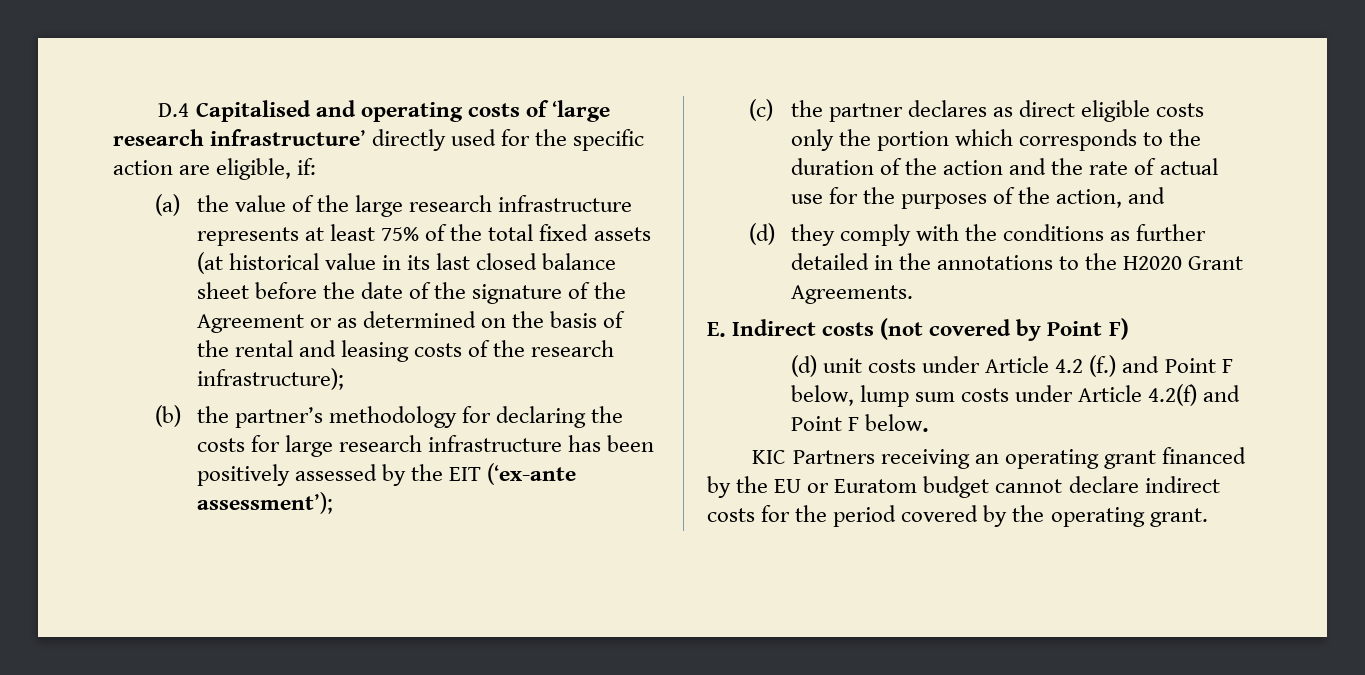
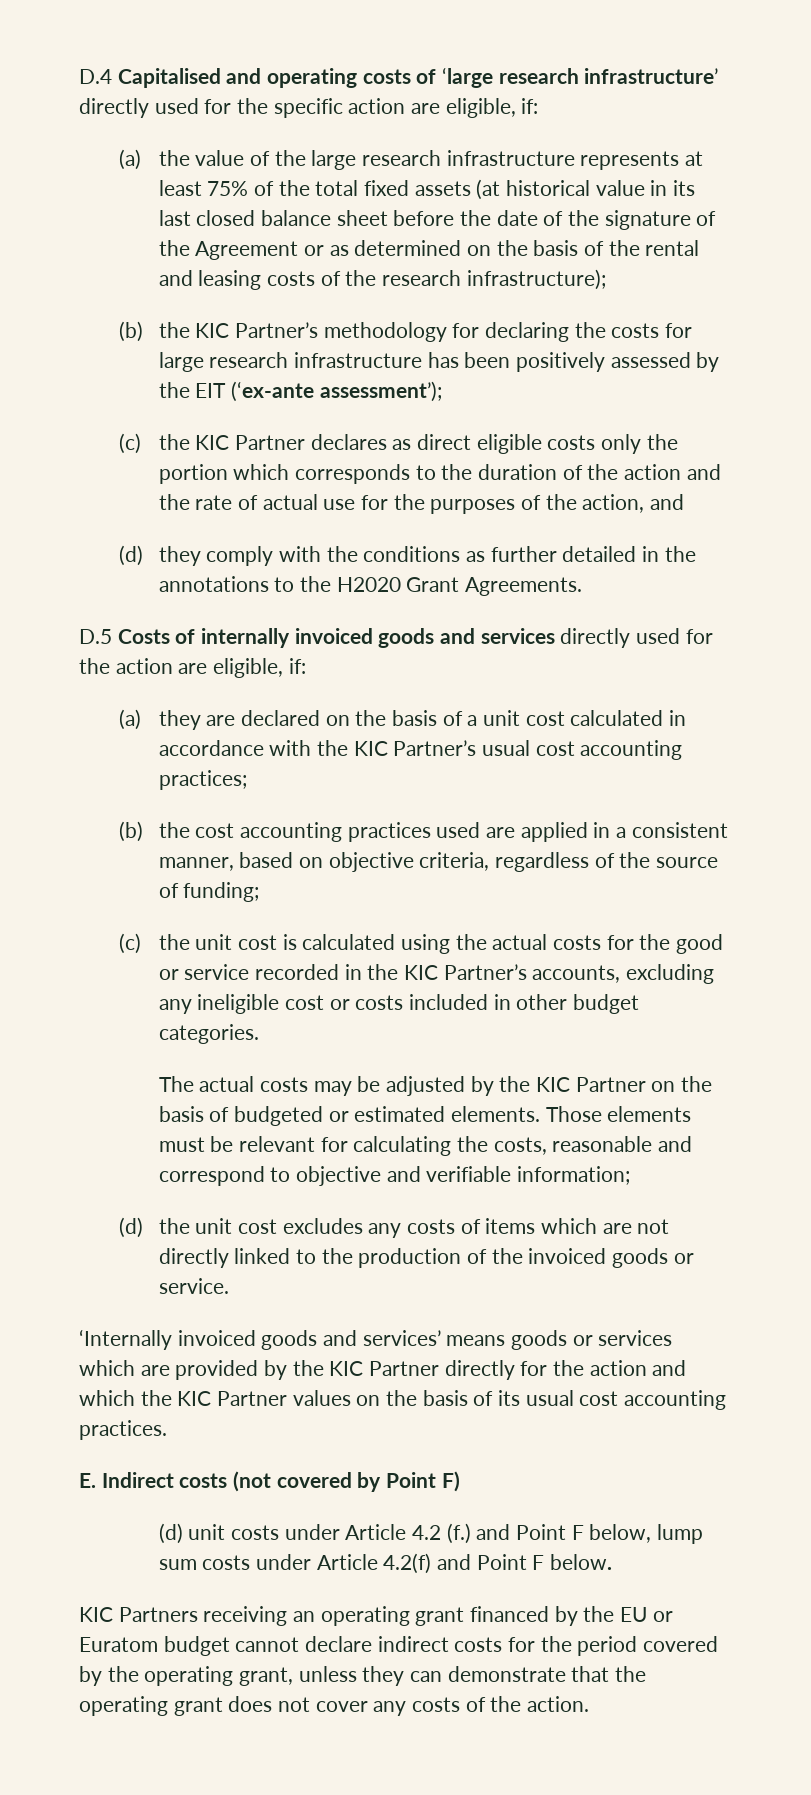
- (b) the partner’s methodology for declaring the costs for large research infrastructure has been positively assessed by the EIT (‘ex-ante assessment’);
+ (b) the KIC Partner’s methodology for declaring the costs for large research infrastructure has been positively assessed by the EIT (‘ex-ante assessment’);
- (c) the partner declares as direct eligible costs only the portion which corresponds to the duration of the action and the rate of actual use for the purposes of the action, and
+ (c) the KIC Partner declares as direct eligible costs only the portion which corresponds to the duration of the action and the rate of actual use for the purposes of the action, and
+ D.5 Costs of internally invoiced goods and services directly used for the action are eligible, if:
+ (a) they are declared on the basis of a unit cost calculated in accordance with the KIC Partner’s usual cost accounting practices;
+ (b) the cost accounting practices used are applied in a consistent manner, based on objective criteria, regardless of the source of funding;
+ (c) the unit cost is calculated using the actual costs for the good or service recorded in the KIC Partner’s accounts, excluding any ineligible cost or costs included in other budget categories.
+ The actual costs may be adjusted by the KIC Partner on the basis of budgeted or estimated elements. Those elements must be relevant for calculating the costs, reasonable and correspond to objective and verifiable information;
+ (d) the unit cost excludes any costs of items which are not directly linked to the production of the invoiced goods or service.
+ ‘Internally invoiced goods and services’ means goods or services which are provided by the KIC Partner directly for the action and which the KIC Partner values on the basis of its usual cost accounting practices.
- KIC Partners receiving an operating grant financed by the EU or Euratom budget cannot declare indirect costs for the period covered by the operating grant.
+ KIC Partners receiving an operating grant financed by the EU or Euratom budget cannot declare indirect costs for the period covered by the operating grant, unless they can demonstrate that the operating grant does not cover any costs of the action.

